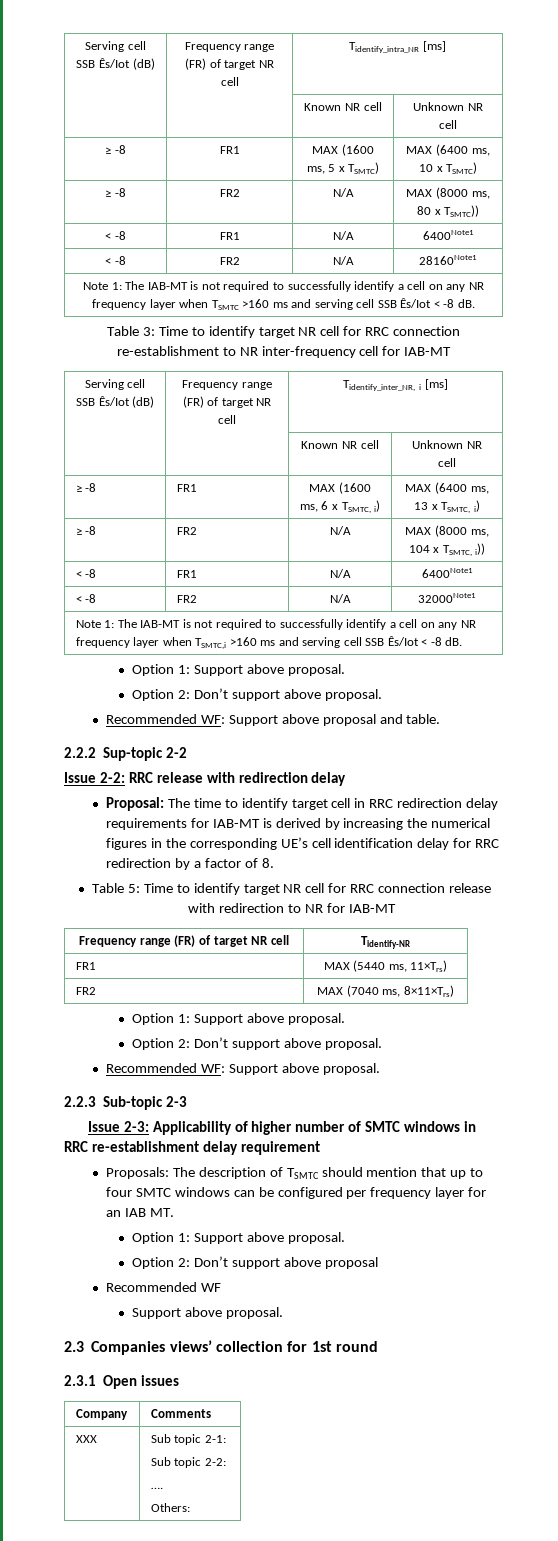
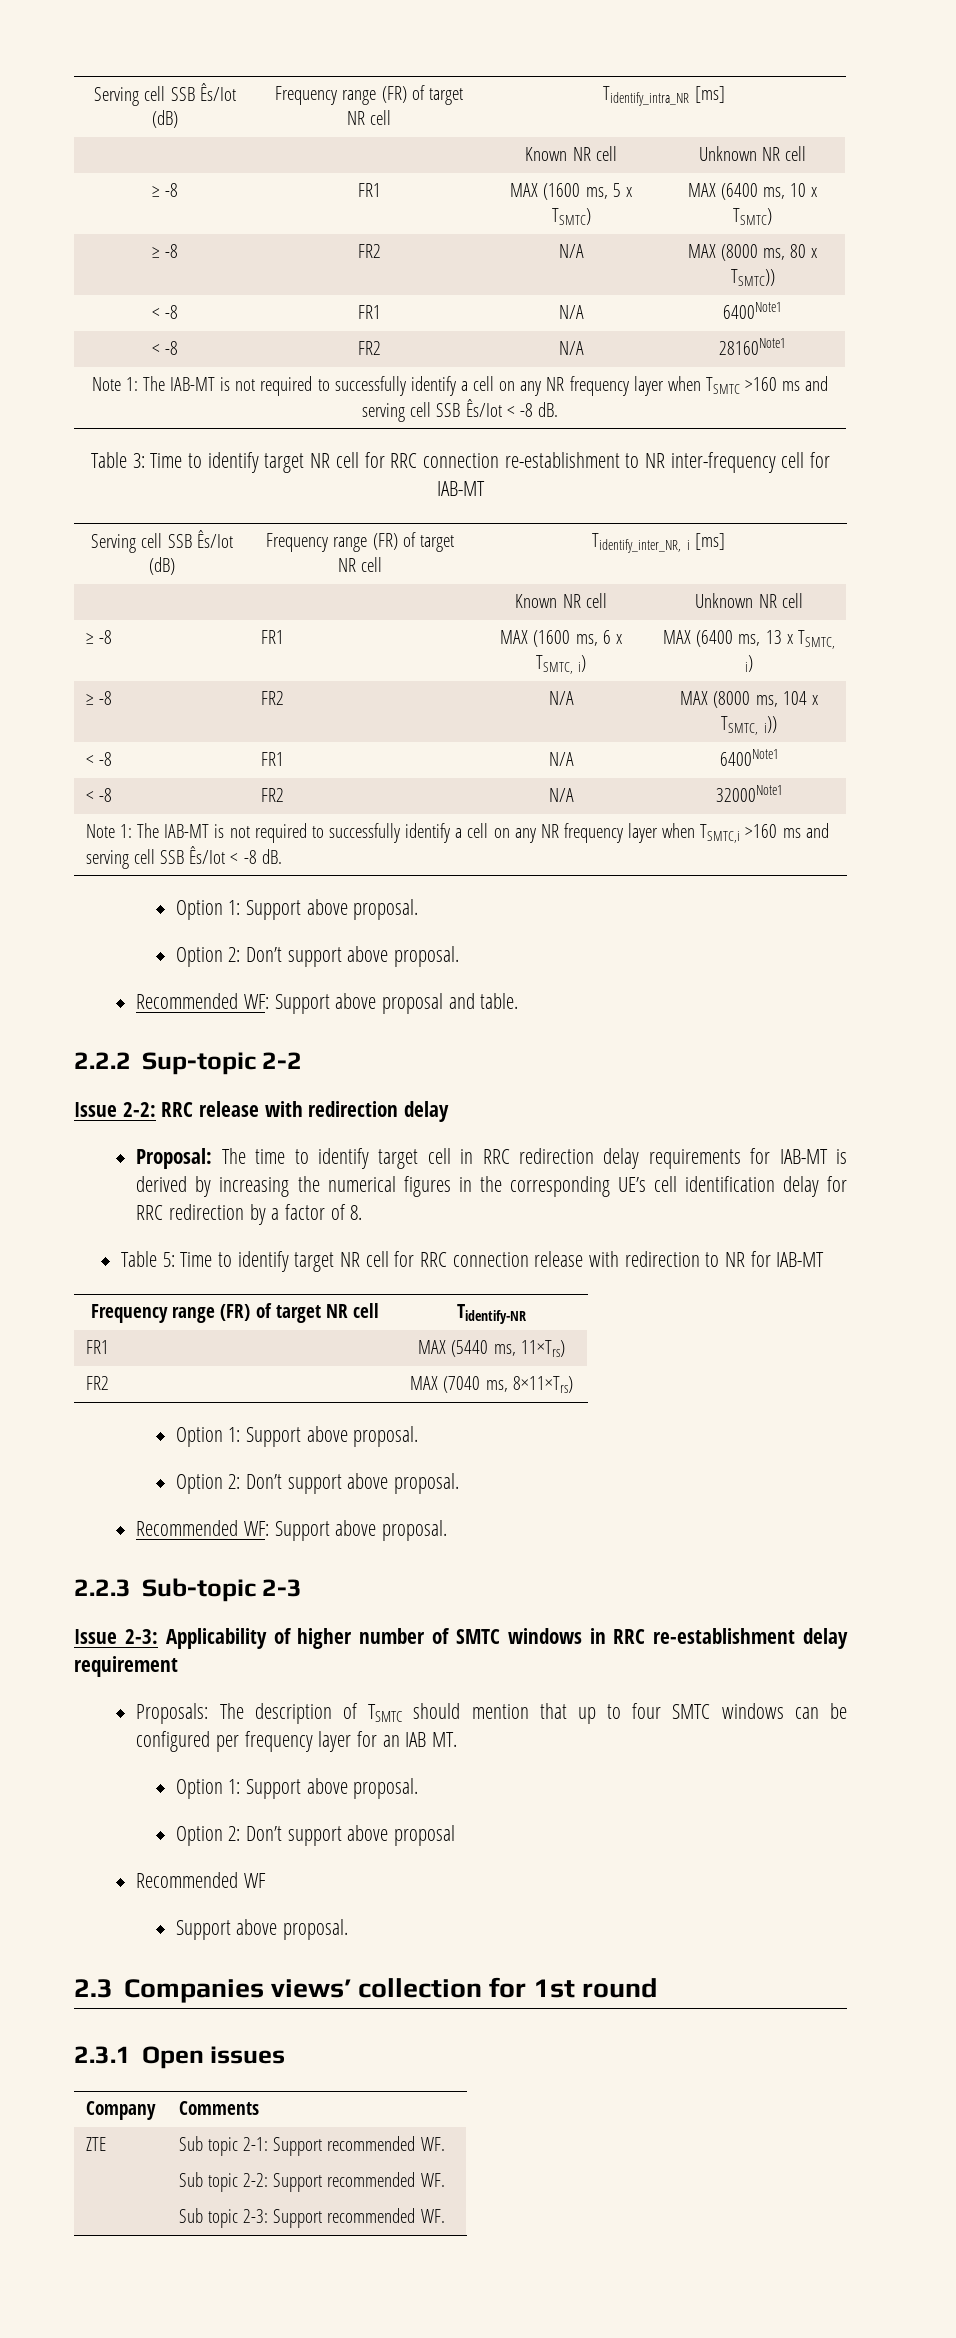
- XXX | Sub topic 2-1:
- Sub topic 2-2:
- ….
- Others:
+ ZTE | Sub topic 2-1: Support recommended WF.
+ Sub topic 2-2: Support recommended WF.
+ Sub topic 2-3: Support recommended WF.

